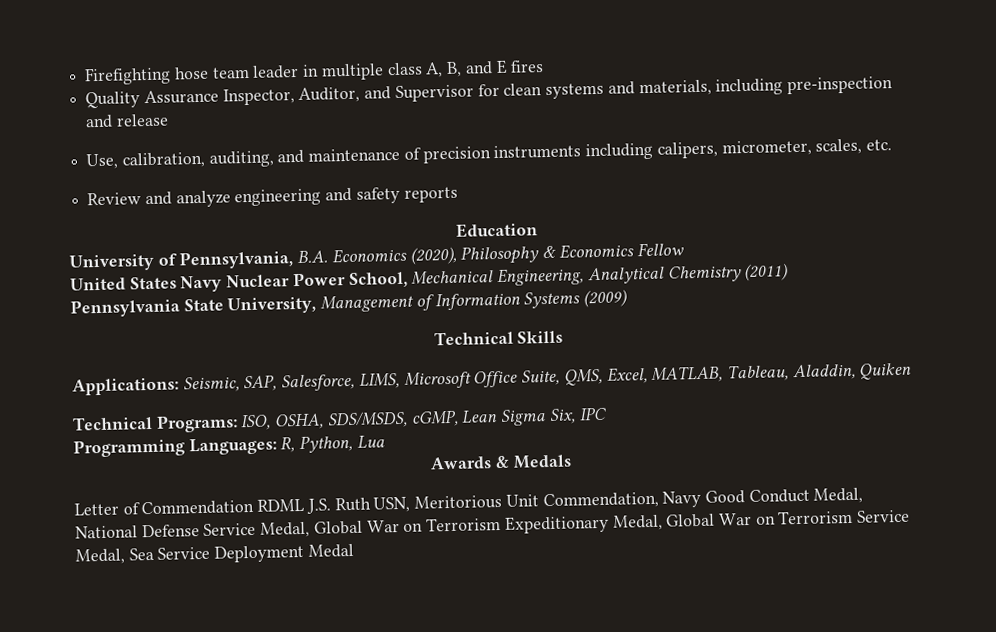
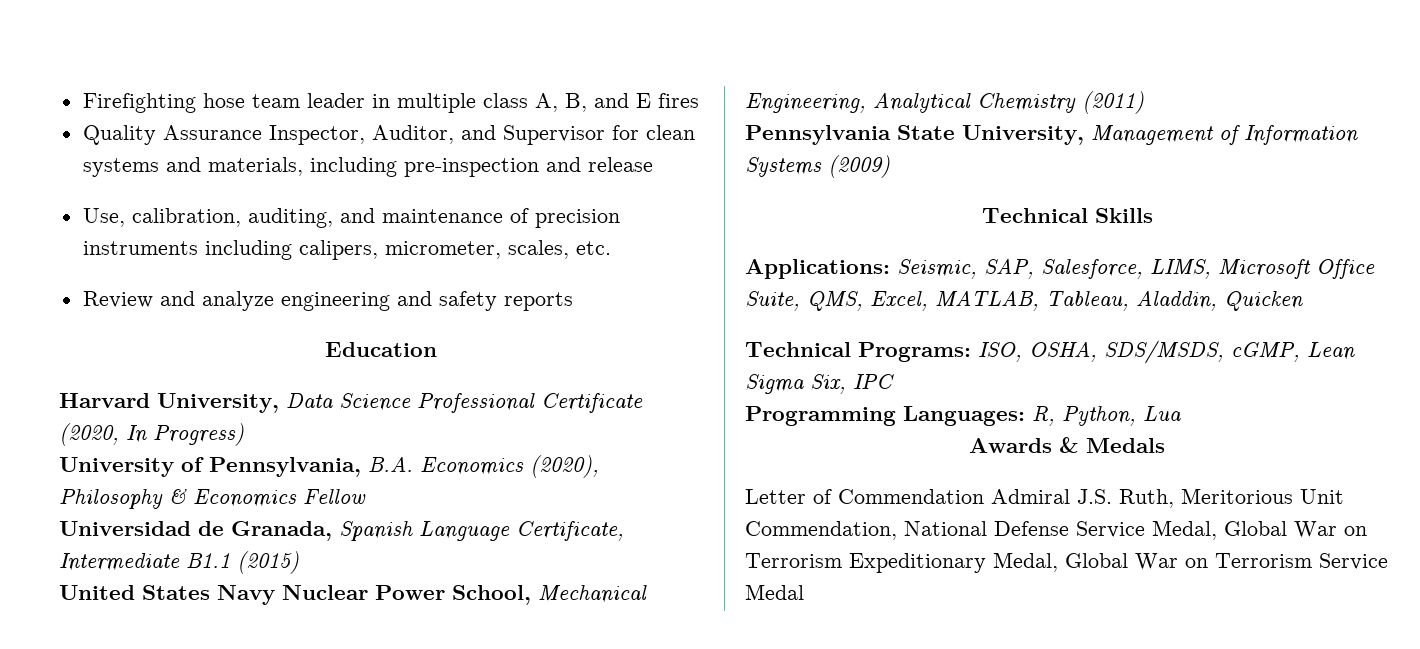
+ Harvard University, Data Science Professional Certificate (2020, In Progress)
+ Universidad de Granada, Spanish Language Certificate, Intermediate B1.1 (2015)
- Applications: Seismic, SAP, Salesforce, LIMS, Microsoft Office Suite, QMS, Excel, MATLAB, Tableau, Aladdin, Quiken
+ Applications: Seismic, SAP, Salesforce, LIMS, Microsoft Office Suite, QMS, Excel, MATLAB, Tableau, Aladdin, Quicken
- Letter of Commendation RDML J.S. Ruth USN, Meritorious Unit Commendation, Navy Good Conduct Medal, National Defense Service Medal, Global War on Terrorism Expeditionary Medal, Global War on Terrorism Service Medal, Sea Service Deployment Medal
+ Letter of Commendation Admiral J.S. Ruth, Meritorious Unit Commendation, National Defense Service Medal, Global War on Terrorism Expeditionary Medal, Global War on Terrorism Service Medal

